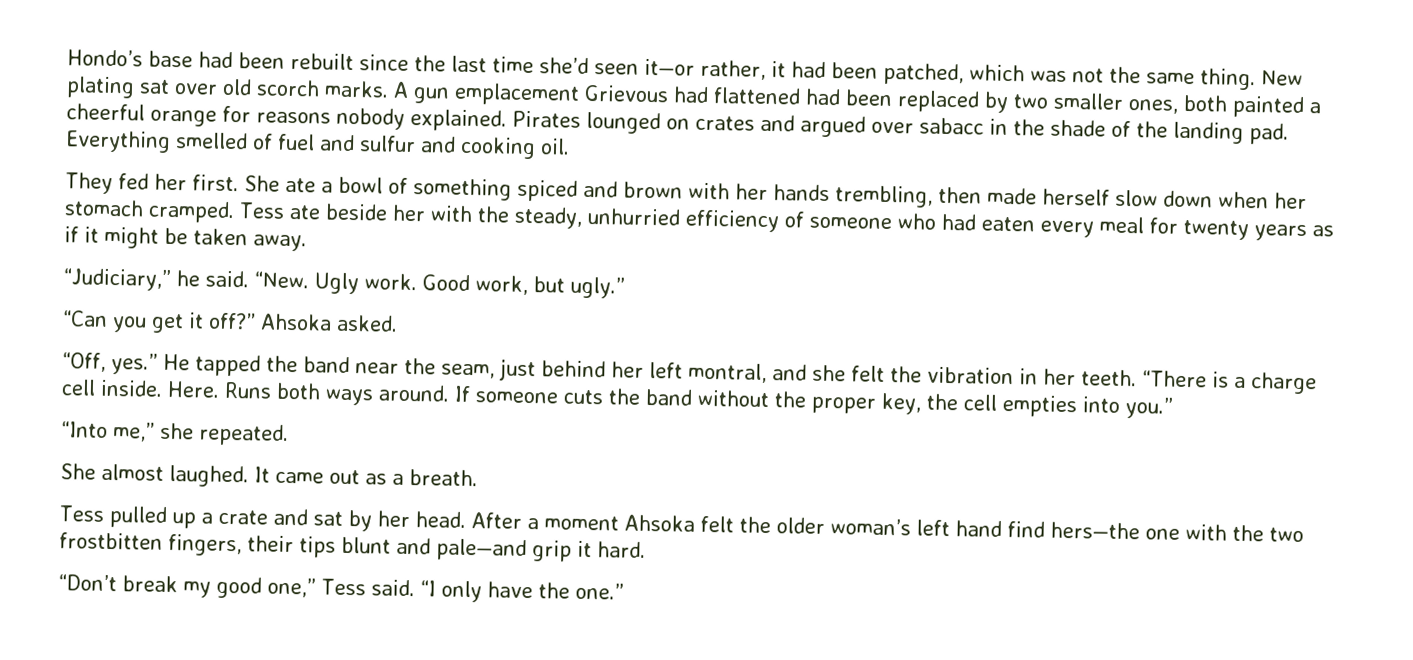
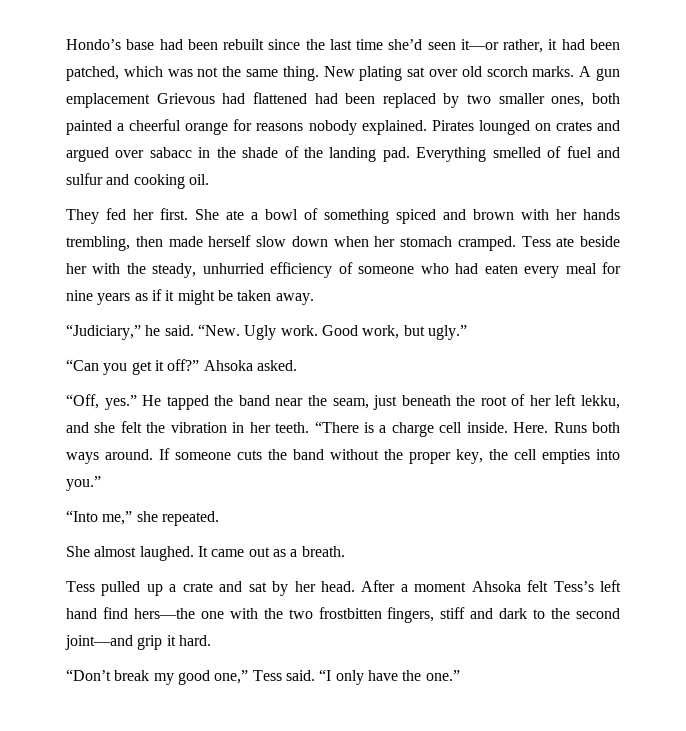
- Tess ate beside her with the steady, unhurried efficiency of someone who had eaten every meal for twenty years as if it might be taken away.
+ Tess ate beside her with the steady, unhurried efficiency of someone who had eaten every meal for nine years as if it might be taken away.
- He tapped the band near the seam, just behind her left montral, and she felt the vibration in her teeth.
+ He tapped the band near the seam, just beneath the root of her left lekku, and she felt the vibration in her teeth.
- After a moment Ahsoka felt the older woman’s left hand find hers—the one with the two frostbitten fingers, their tips blunt and pale—and grip it hard.
+ After a moment Ahsoka felt Tess’s left hand find hers—the one with the two frostbitten fingers, stiff and dark to the second joint—and grip it hard.

